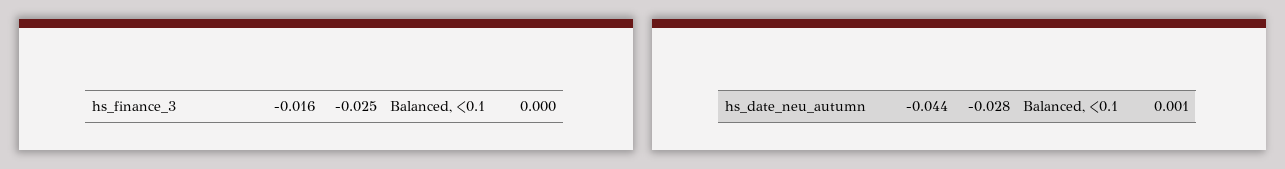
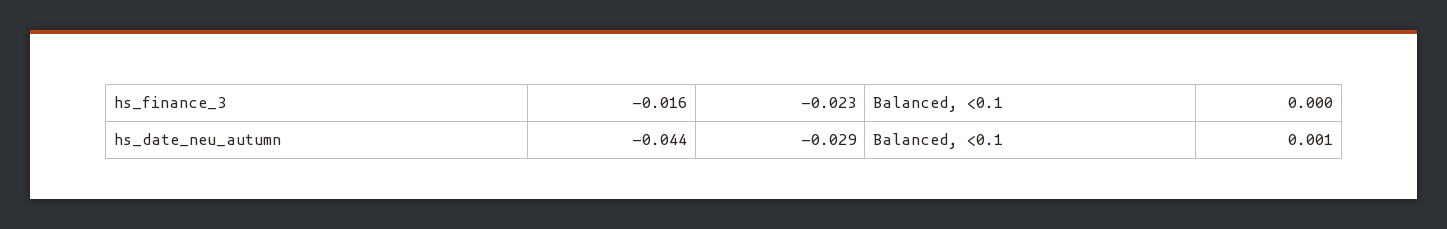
- hs_finance_3 | -0.016 | -0.025 | Balanced, <0.1 | 0.000
+ hs_finance_3 | -0.016 | -0.023 | Balanced, <0.1 | 0.000
- hs_date_neu_autumn | -0.044 | -0.028 | Balanced, <0.1 | 0.001
+ hs_date_neu_autumn | -0.044 | -0.029 | Balanced, <0.1 | 0.001

